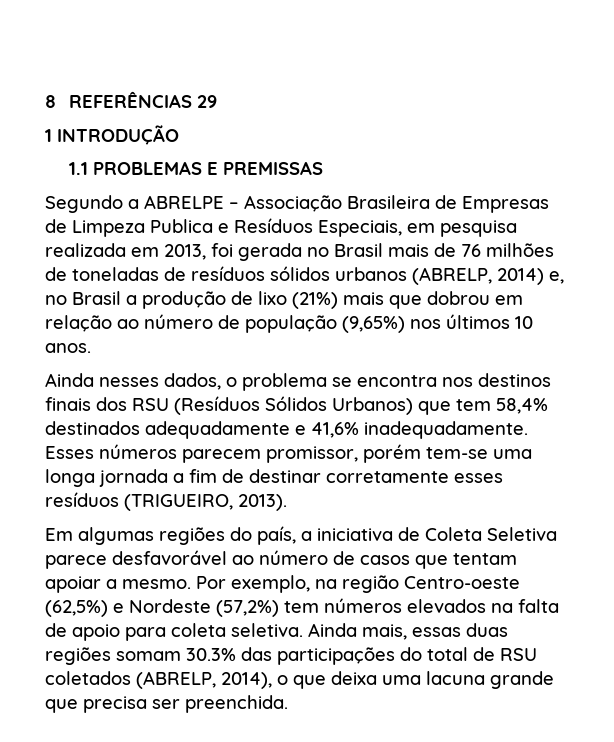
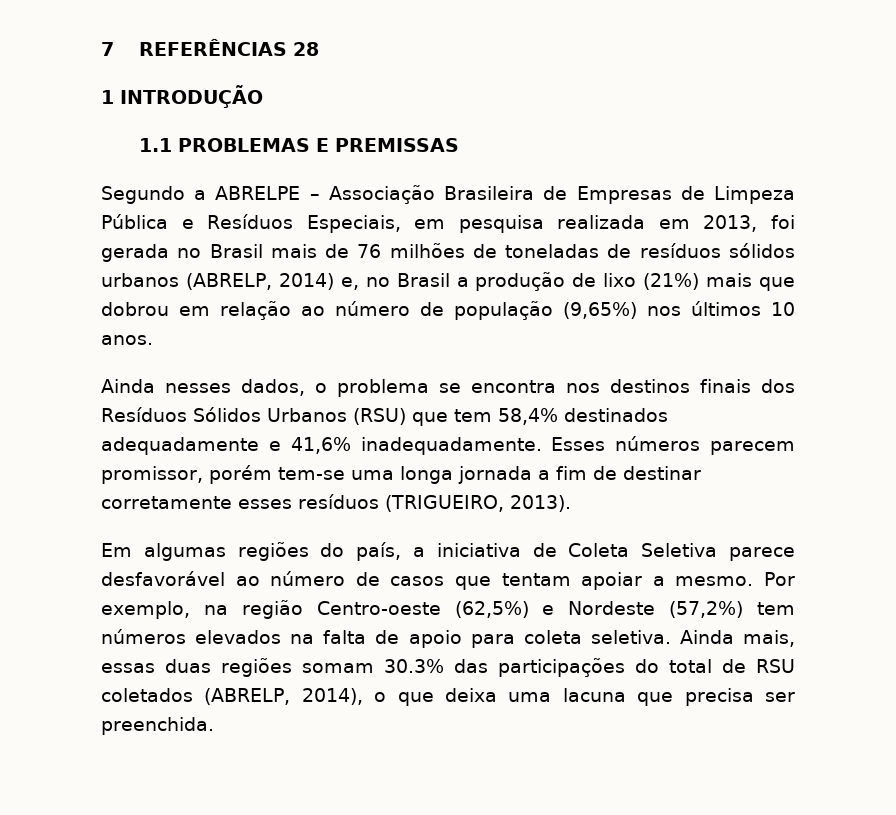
- 8 REFERÊNCIAS 29
+ 7 REFERÊNCIAS 28
- Segundo a ABRELPE – Associação Brasileira de Empresas de Limpeza Publica e Resíduos Especiais, em pesquisa realizada em 2013, foi gerada no Brasil mais de 76 milhões de toneladas de resíduos sólidos urbanos (ABRELP, 2014) e, no Brasil a produção de lixo (21%) mais que dobrou em relação ao número de população (9,65%) nos últimos 10 anos.
+ Segundo a ABRELPE – Associação Brasileira de Empresas de Limpeza Pública e Resíduos Especiais, em pesquisa realizada em 2013, foi gerada no Brasil mais de 76 milhões de toneladas de resíduos sólidos urbanos (ABRELP, 2014) e, no Brasil a produção de lixo (21%) mais que dobrou em relação ao número de população (9,65%) nos últimos 10 anos.
- Ainda nesses dados, o problema se encontra nos destinos finais dos RSU (Resíduos Sólidos Urbanos) que tem 58,4% destinados adequadamente e 41,6% inadequadamente.
+ Ainda nesses dados, o problema se encontra nos destinos finais dos Resíduos Sólidos Urbanos (RSU) que tem 58,4% destinados adequadamente e 41,6% inadequadamente.
- Ainda mais, essas duas regiões somam 30.3% das participações do total de RSU coletados (ABRELP, 2014), o que deixa uma lacuna grande que precisa ser preenchida.
+ Ainda mais, essas duas regiões somam 30.3% das participações do total de RSU coletados (ABRELP, 2014), o que deixa uma lacuna que precisa ser preenchida.

